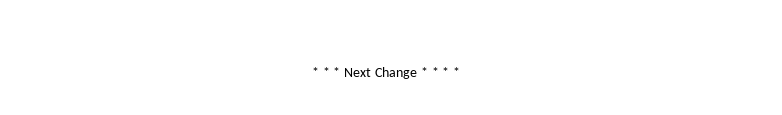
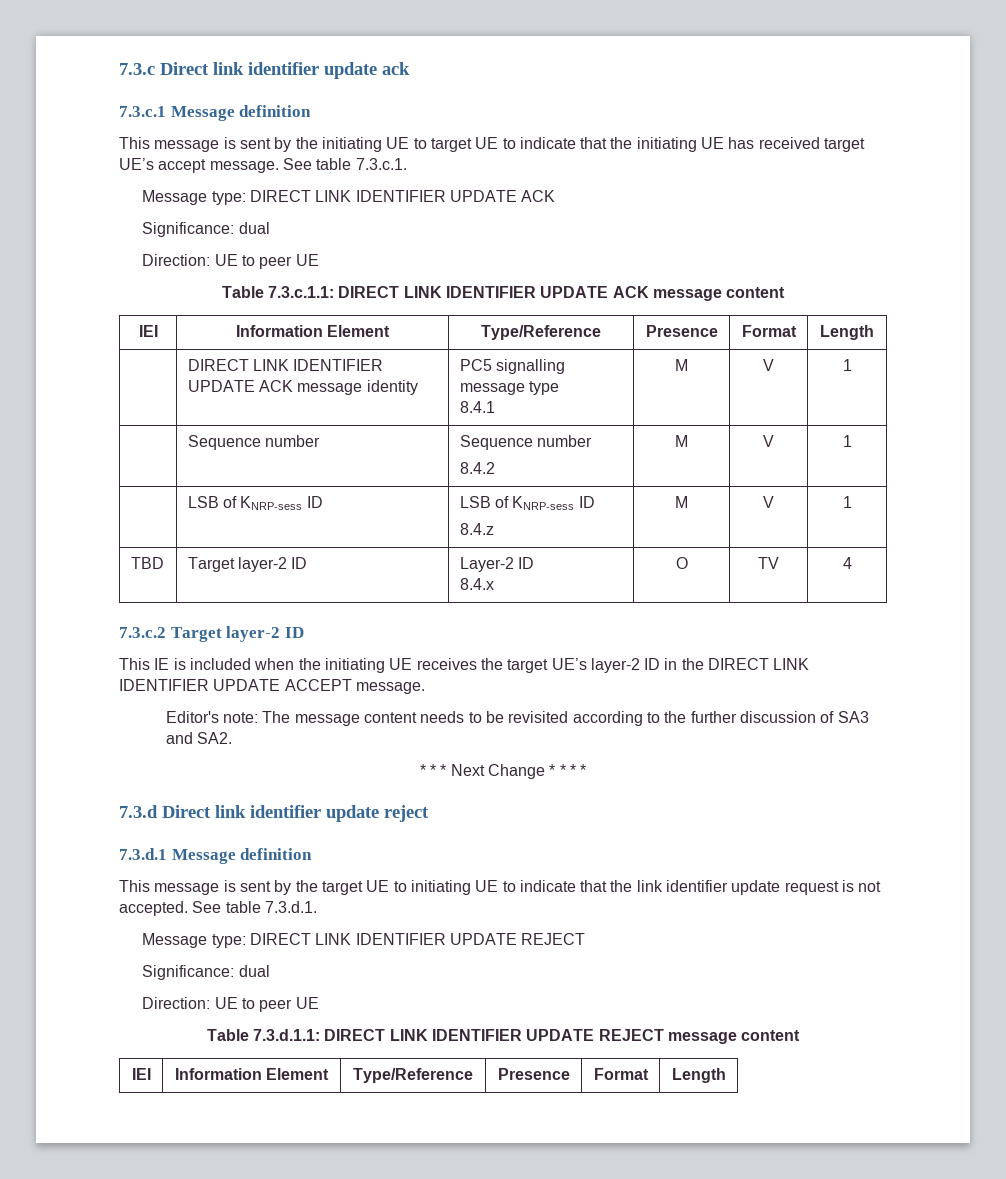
+ 7.3.c Direct link identifier update ack
+ 7.3.c.1 Message definition
+ This message is sent by the initiating UE to target UE to indicate that the initiating UE has received target UE’s accept message. See table 7.3.c.1.
+ Message type: DIRECT LINK IDENTIFIER UPDATE ACK
+ Significance: dual
+ Direction: UE to peer UE
+ Table 7.3.c.1.1: DIRECT LINK IDENTIFIER UPDATE ACK message content
+ IEI | Information Element | Type/Reference | Presence | Format | Length
+ | DIRECT LINK IDENTIFIER UPDATE ACK message identity | PC5 signalling message type
+ 8.4.1 | M | V | 1
+ | Sequence number | Sequence number
+ 8.4.2 | M | V | 1
+ | LSB of KNRP-sess ID | LSB of KNRP-sess ID
+ 8.4.z | M | V | 1
+ TBD | Target layer-2 ID | Layer-2 ID
+ 8.4.x | O | TV | 4
+ 7.3.c.2 Target layer-2 ID
+ This IE is included when the initiating UE receives the target UE’s layer-2 ID in the DIRECT LINK IDENTIFIER UPDATE ACCEPT message.
+ Editor's note: The message content needs to be revisited according to the further discussion of SA3 and SA2.
+ 7.3.d Direct link identifier update reject
+ 7.3.d.1 Message definition
+ This message is sent by the target UE to initiating UE to indicate that the link identifier update request is not accepted. See table 7.3.d.1.
+ Message type: DIRECT LINK IDENTIFIER UPDATE REJECT
+ Significance: dual
+ Direction: UE to peer UE
+ Table 7.3.d.1.1: DIRECT LINK IDENTIFIER UPDATE REJECT message content
+ IEI | Information Element | Type/Reference | Presence | Format | Length

